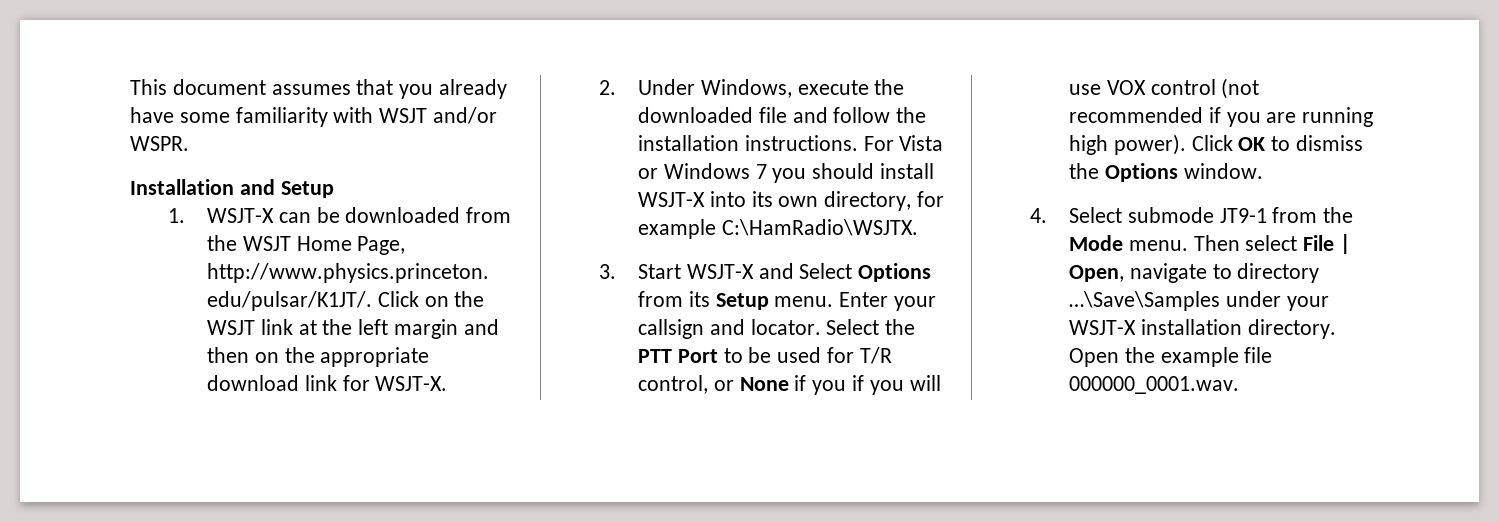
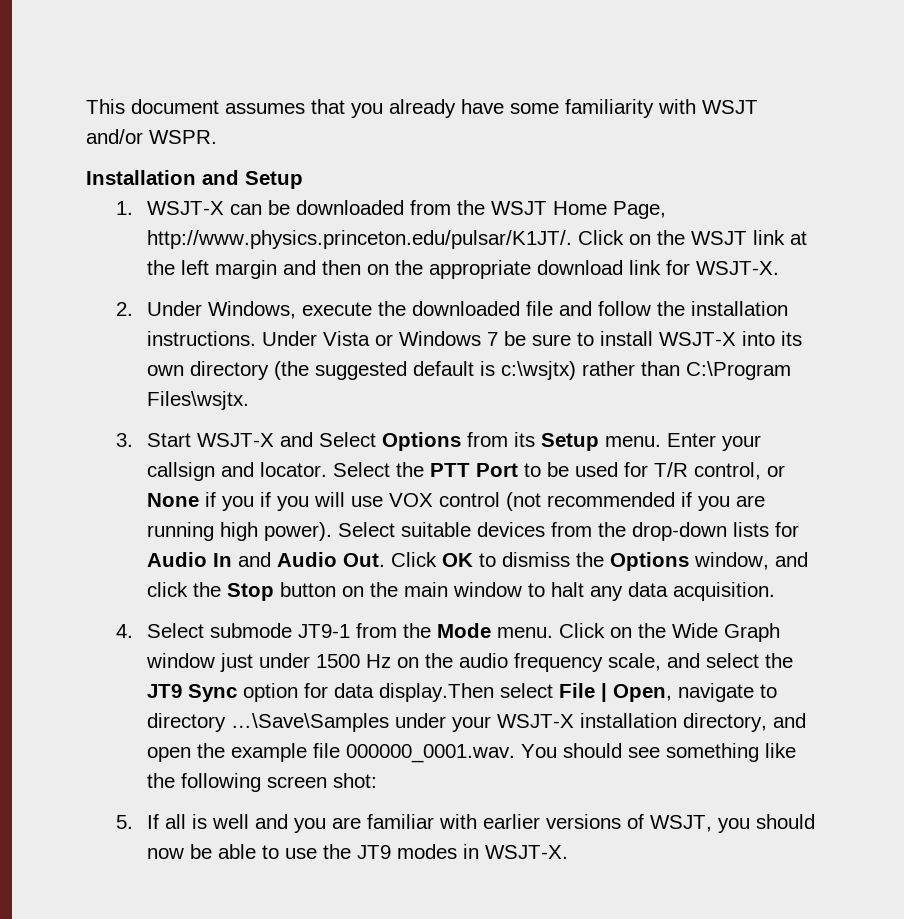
- For Vista or Windows 7 you should install WSJT-X into its own directory, for example C:\HamRadio\WSJTX.
+ Under Vista or Windows 7 be sure to install WSJT-X into its own directory (the suggested default is c:\wsjtx) rather than C:\Program Files\wsjtx.
- Click OK to dismiss the Options window.
+ Select suitable devices from the drop-down lists for Audio In and Audio Out. Click OK to dismiss the Options window, and click the Stop button on the main window to halt any data acquisition.
- Then select File | Open, navigate to directory …\Save\Samples under your WSJT-X installation directory. Open the example file 000000_0001.wav.
+ Click on the Wide Graph window just under 1500 Hz on the audio frequency scale, and select the JT9 Sync option for data display.Then select File | Open, navigate to directory …\Save\Samples under your WSJT-X installation directory, and open the example file 000000_0001.wav. You should see something like the following screen shot:
+ 5. If all is well and you are familiar with earlier versions of WSJT, you should now be able to use the JT9 modes in WSJT-X.

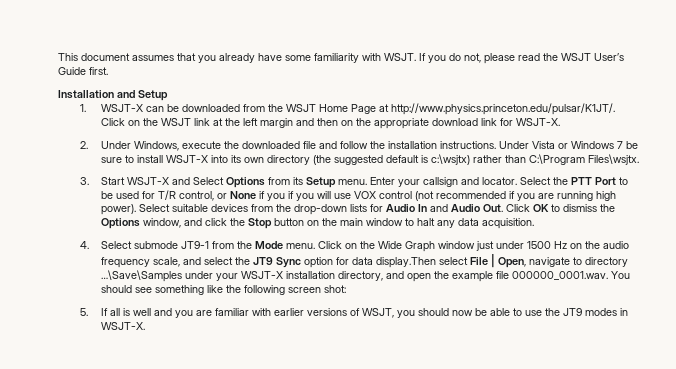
- This document assumes that you already have some familiarity with WSJT and/or WSPR.
+ This document assumes that you already have some familiarity with WSJT. If you do not, please read the WSJT User’s Guide first.
- 1. WSJT-X can be downloaded from the WSJT Home Page, http://www.physics.princeton.edu/pulsar/K1JT/. Click on the WSJT link at the left margin and then on the appropriate download link for WSJT-X.
+ 1. WSJT-X can be downloaded from the WSJT Home Page at http://www.physics.princeton.edu/pulsar/K1JT/. Click on the WSJT link at the left margin and then on the appropriate download link for WSJT-X.

